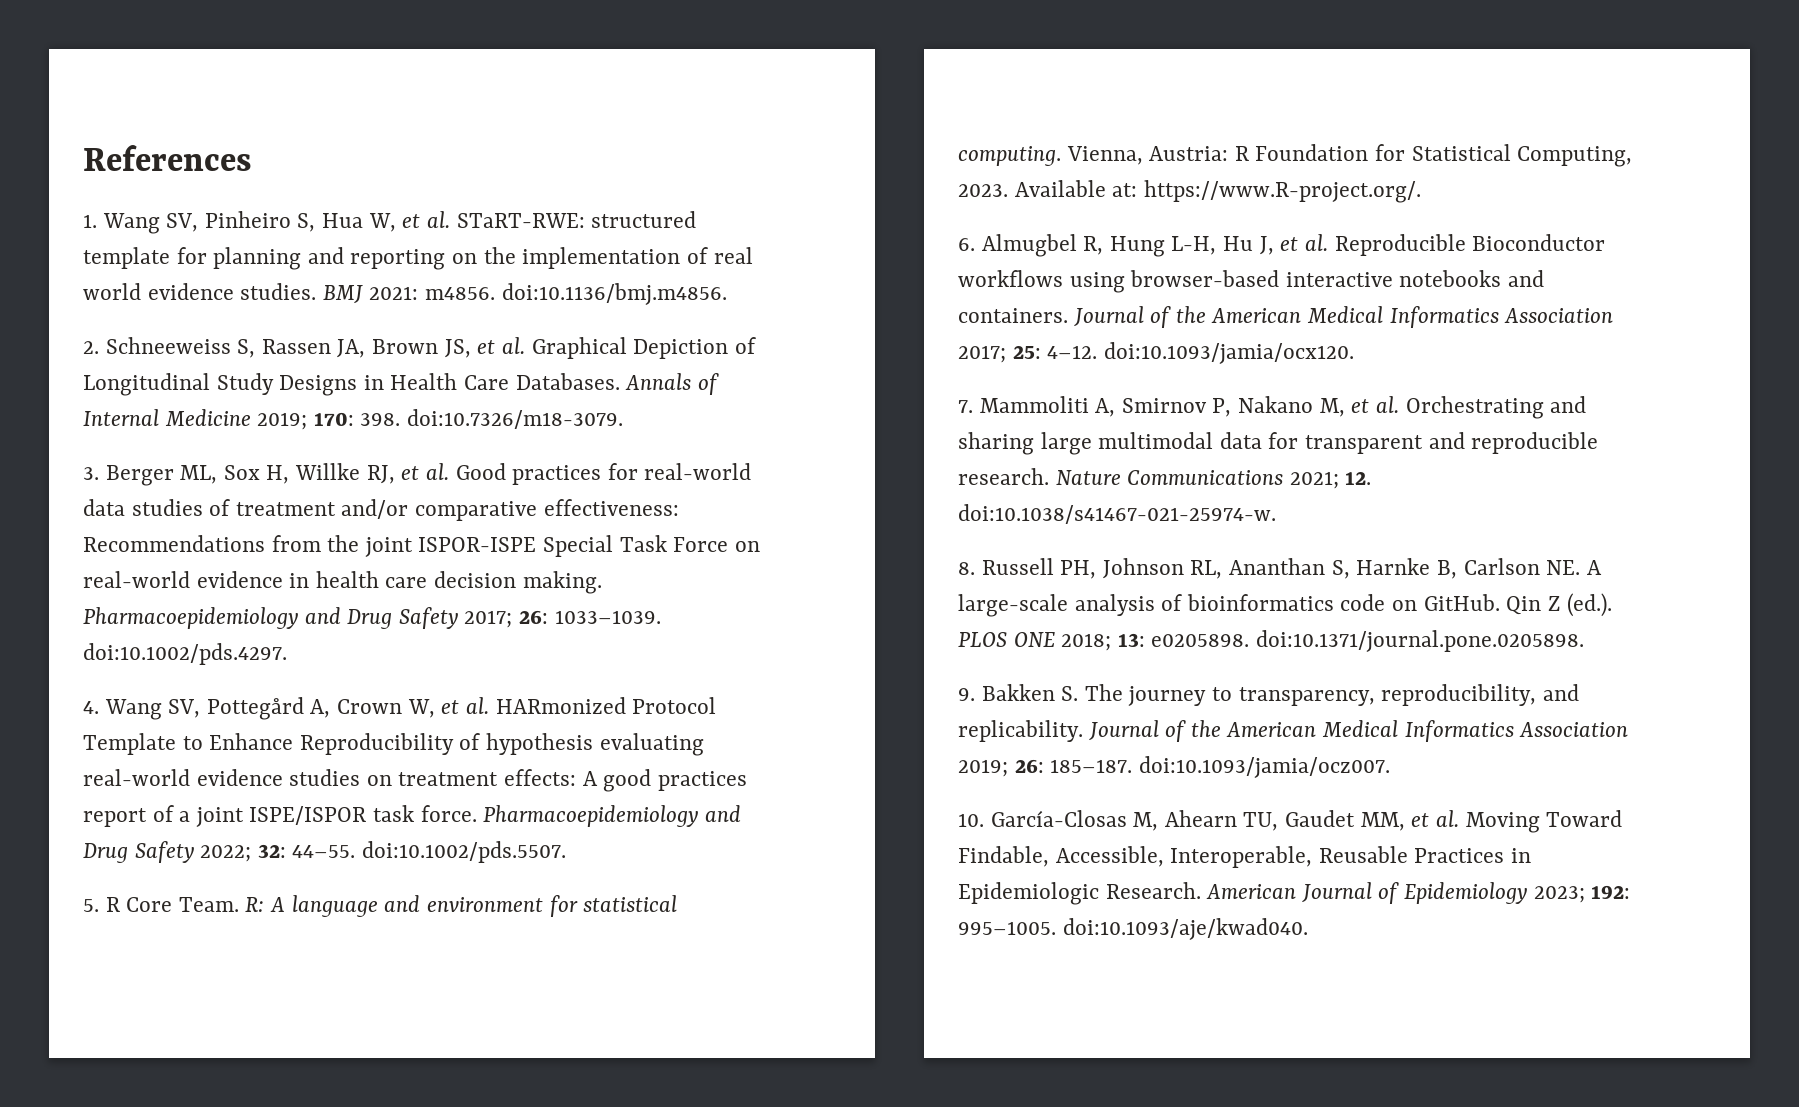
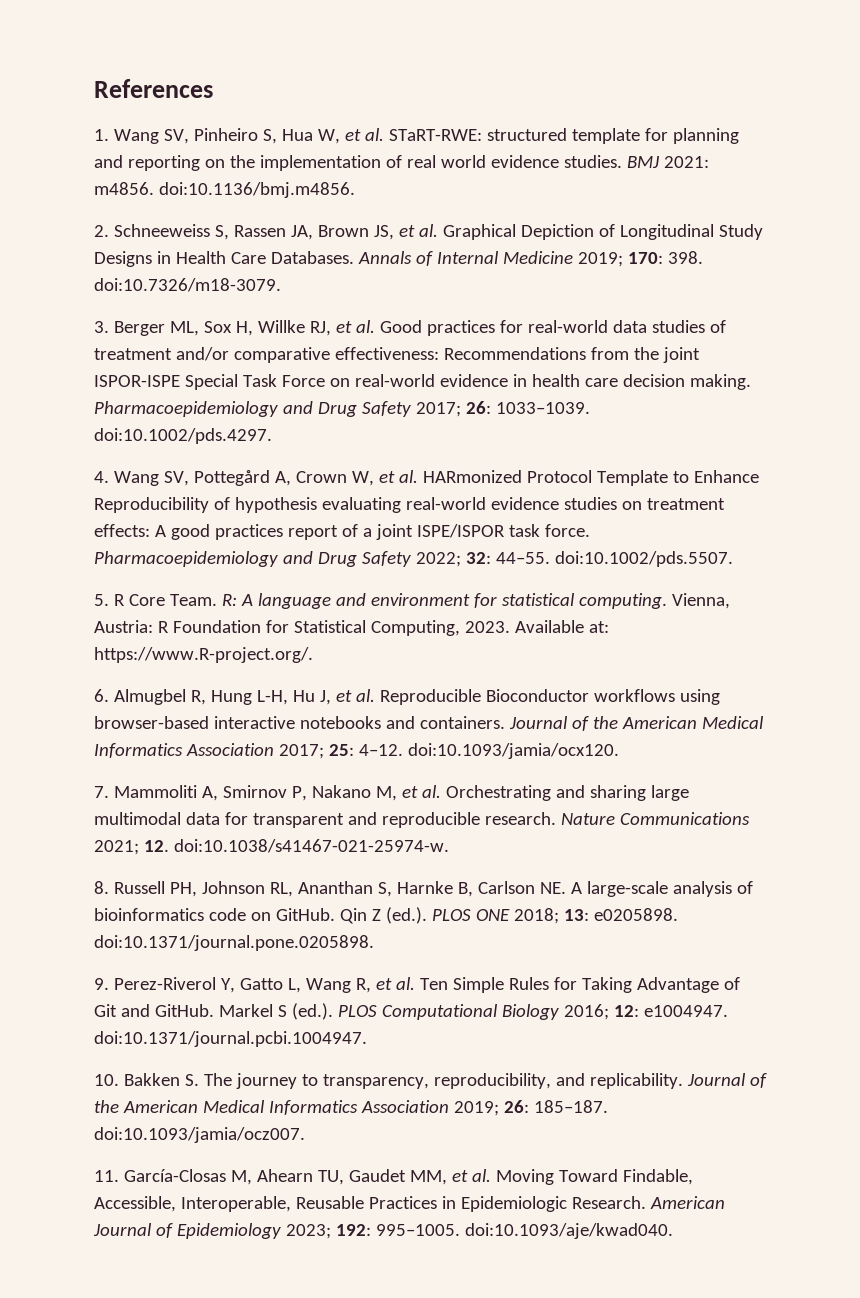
- 9. Bakken S. The journey to transparency, reproducibility, and replicability.
+ 9. Perez-Riverol Y, Gatto L, Wang R, et al. Ten Simple Rules for Taking Advantage of Git and GitHub. Markel S (ed.). PLOS Computational Biology 2016; 12: e1004947. doi:10.1371/journal.pcbi.1004947.
+ 10. Bakken S. The journey to transparency, reproducibility, and replicability.
- 10. García-Closas M, Ahearn TU, Gaudet MM, et al. Moving Toward Findable, Accessible, Interoperable, Reusable Practices in Epidemiologic Research.
+ 11. García-Closas M, Ahearn TU, Gaudet MM, et al. Moving Toward Findable, Accessible, Interoperable, Reusable Practices in Epidemiologic Research.

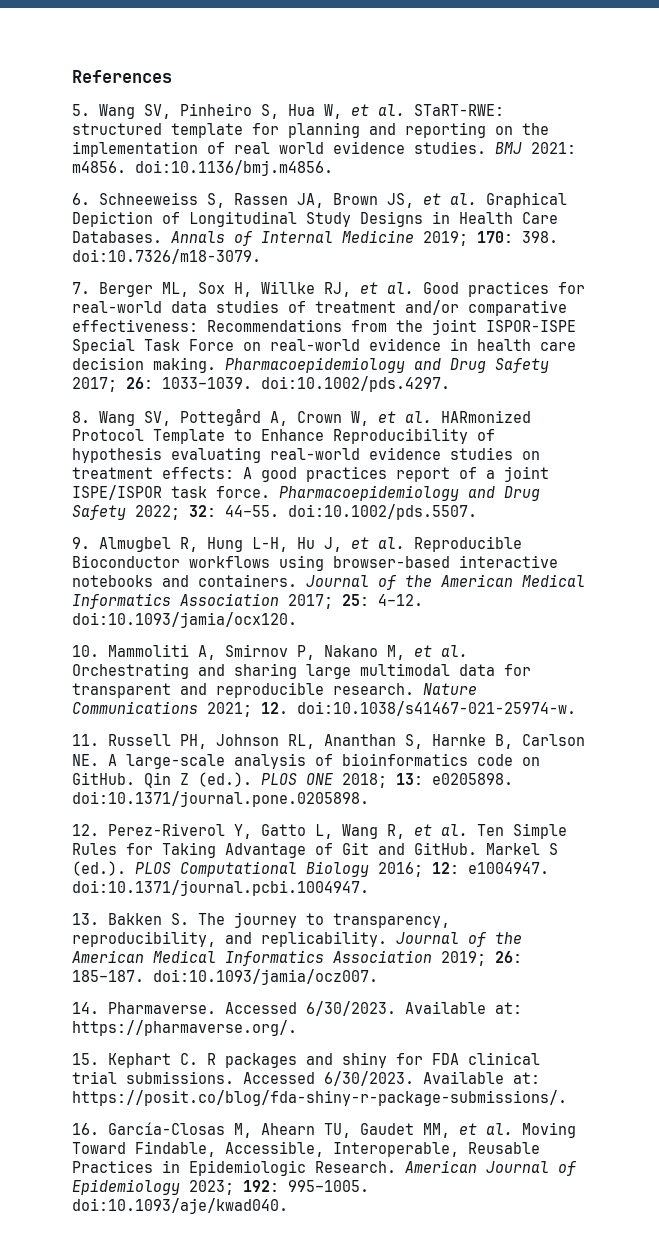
- 1. Wang SV, Pinheiro S, Hua W, et al. STaRT-RWE: structured template for planning and reporting on the implementation of real world evidence studies.
+ 5. Wang SV, Pinheiro S, Hua W, et al. STaRT-RWE: structured template for planning and reporting on the implementation of real world evidence studies.
- 2. Schneeweiss S, Rassen JA, Brown JS, et al. Graphical Depiction of Longitudinal Study Designs in Health Care Databases.
+ 6. Schneeweiss S, Rassen JA, Brown JS, et al. Graphical Depiction of Longitudinal Study Designs in Health Care Databases.
- 3. Berger ML, Sox H, Willke RJ, et al. Good practices for real-world data studies of treatment and/or comparative effectiveness: Recommendations from the joint ISPOR-ISPE Special Task Force on real-world evidence in health care decision making.
+ 7. Berger ML, Sox H, Willke RJ, et al. Good practices for real-world data studies of treatment and/or comparative effectiveness: Recommendations from the joint ISPOR-ISPE Special Task Force on real-world evidence in health care decision making.
- 4. Wang SV, Pottegård A, Crown W, et al. HARmonized Protocol Template to Enhance Reproducibility of hypothesis evaluating real-world evidence studies on treatment effects: A good practices report of a joint ISPE/ISPOR task force.
+ 8. Wang SV, Pottegård A, Crown W, et al. HARmonized Protocol Template to Enhance Reproducibility of hypothesis evaluating real-world evidence studies on treatment effects: A good practices report of a joint ISPE/ISPOR task force.
- 5. R Core Team. R: A language and environment for statistical computing. Vienna, Austria: R Foundation for Statistical Computing, 2023. Available at: https://www.R-project.org/.
- 6. Almugbel R, Hung L-H, Hu J, et al. Reproducible Bioconductor workflows using browser-based interactive notebooks and containers.
+ 9. Almugbel R, Hung L-H, Hu J, et al. Reproducible Bioconductor workflows using browser-based interactive notebooks and containers.
- 7. Mammoliti A, Smirnov P, Nakano M, et al. Orchestrating and sharing large multimodal data for transparent and reproducible research.
+ 10. Mammoliti A, Smirnov P, Nakano M, et al. Orchestrating and sharing large multimodal data for transparent and reproducible research.
- 8. Russell PH, Johnson RL, Ananthan S, Harnke B, Carlson NE. A large-scale analysis of bioinformatics code on GitHub.
+ 11. Russell PH, Johnson RL, Ananthan S, Harnke B, Carlson NE. A large-scale analysis of bioinformatics code on GitHub.
- 9. Perez-Riverol Y, Gatto L, Wang R, et al. Ten Simple Rules for Taking Advantage of Git and GitHub.
+ 12. Perez-Riverol Y, Gatto L, Wang R, et al. Ten Simple Rules for Taking Advantage of Git and GitHub.
- 10. Bakken S. The journey to transparency, reproducibility, and replicability.
+ 13. Bakken S. The journey to transparency, reproducibility, and replicability.
- 11. García-Closas M, Ahearn TU, Gaudet MM, et al. Moving Toward Findable, Accessible, Interoperable, Reusable Practices in Epidemiologic Research.
+ 14. Pharmaverse. Accessed 6/30/2023. Available at: https://pharmaverse.org/.
+ 15. Kephart C. R packages and shiny for FDA clinical trial submissions. Accessed 6/30/2023. Available at: https://posit.co/blog/fda-shiny-r-package-submissions/.
+ 16. García-Closas M, Ahearn TU, Gaudet MM, et al. Moving Toward Findable, Accessible, Interoperable, Reusable Practices in Epidemiologic Research.

